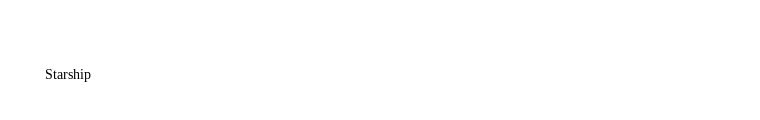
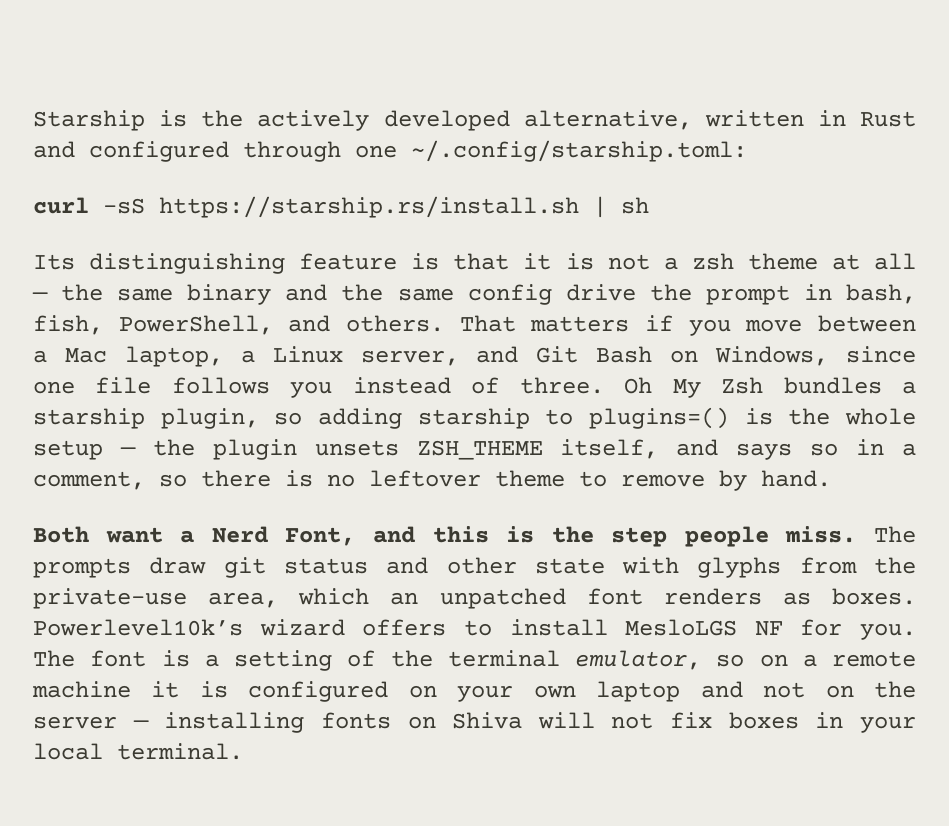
- Starship
+ Starship is the actively developed alternative, written in Rust and configured through one ~/.config/starship.toml:
+ curl -sS https://starship.rs/install.sh | sh
+ Its distinguishing feature is that it is not a zsh theme at all — the same binary and the same config drive the prompt in bash, fish, PowerShell, and others. That matters if you move between a Mac laptop, a Linux server, and Git Bash on Windows, since one file follows you instead of three. Oh My Zsh bundles a starship plugin, so adding starship to plugins=() is the whole setup — the plugin unsets ZSH_THEME itself, and says so in a comment, so there is no leftover theme to remove by hand.
+ Both want a Nerd Font, and this is the step people miss. The prompts draw git status and other state with glyphs from the private-use area, which an unpatched font renders as boxes. Powerlevel10k’s wizard offers to install MesloLGS NF for you. The font is a setting of the terminal emulator, so on a remote machine it is configured on your own laptop and not on the server — installing fonts on Shiva will not fix boxes in your local terminal.

